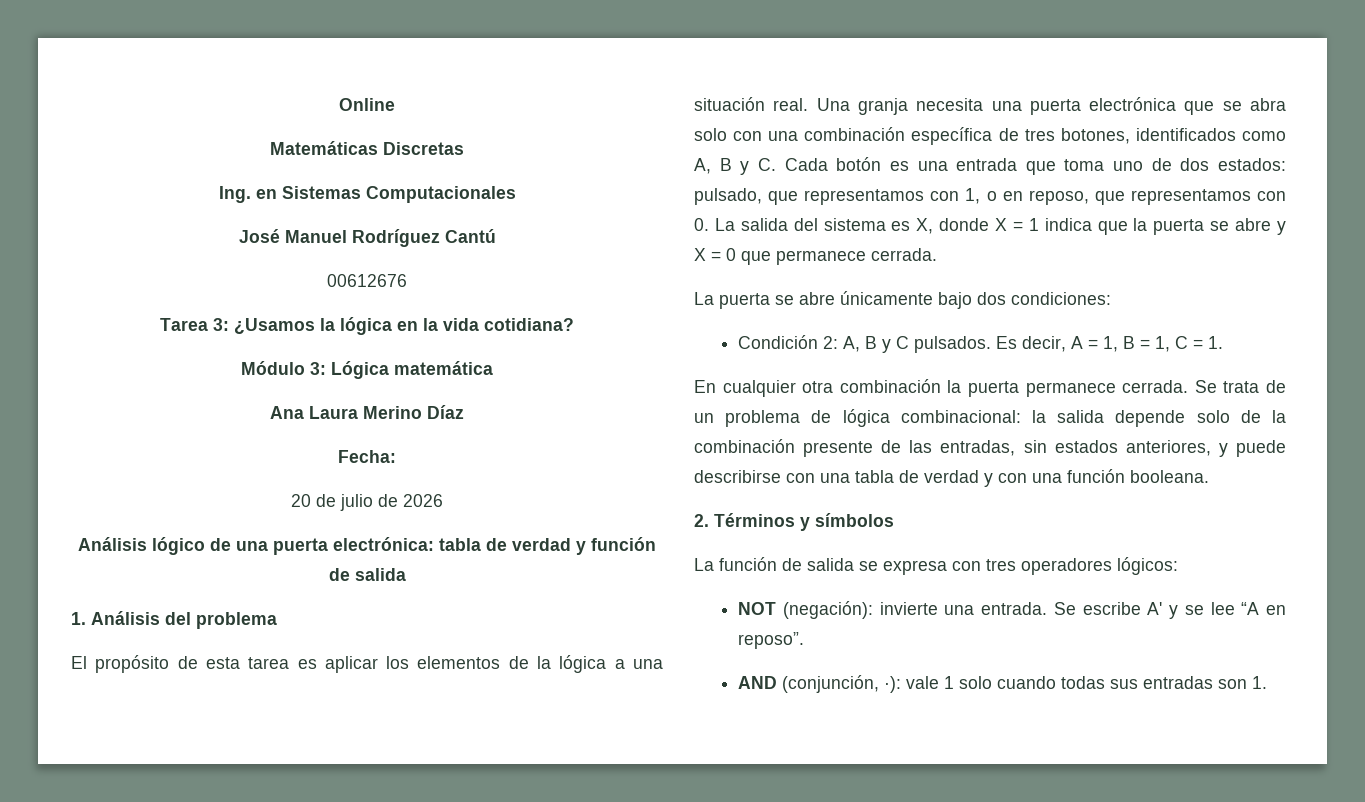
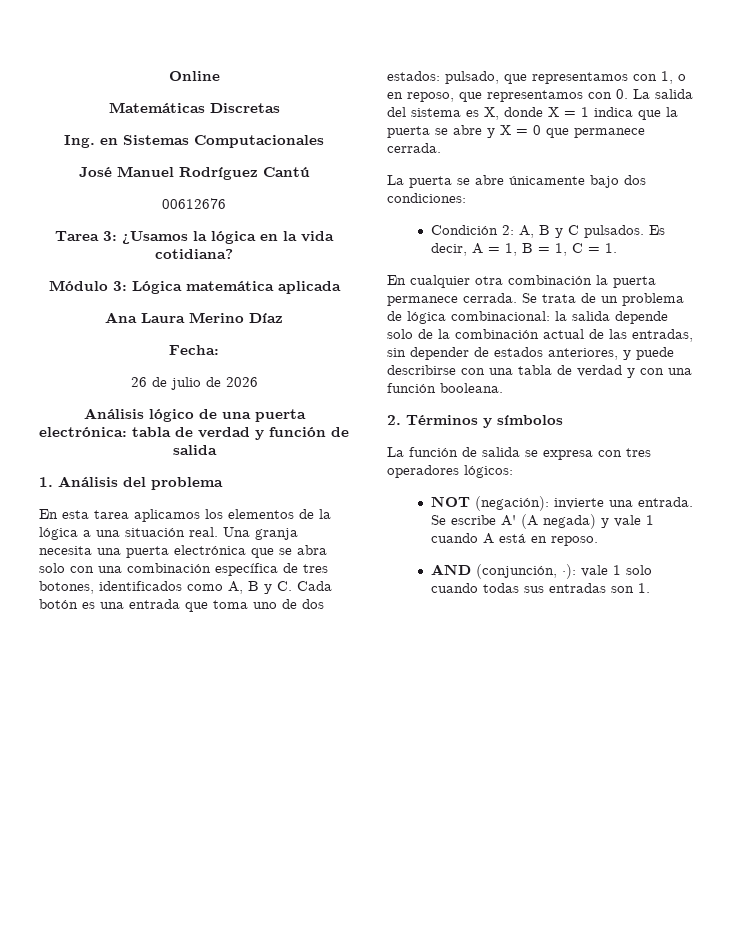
- Módulo 3: Lógica matemática
+ Módulo 3: Lógica matemática aplicada
- 20 de julio de 2026
+ 26 de julio de 2026
- El propósito de esta tarea es aplicar los elementos de la lógica a una situación real.
+ En esta tarea aplicamos los elementos de la lógica a una situación real.
- Se trata de un problema de lógica combinacional: la salida depende solo de la combinación presente de las entradas, sin estados anteriores, y puede describirse con una tabla de verdad y con una función booleana.
+ Se trata de un problema de lógica combinacional: la salida depende solo de la combinación actual de las entradas, sin depender de estados anteriores, y puede describirse con una tabla de verdad y con una función booleana.
- Se escribe A' y se lee “A en reposo”.
+ Se escribe A' (A negada) y vale 1 cuando A está en reposo.

